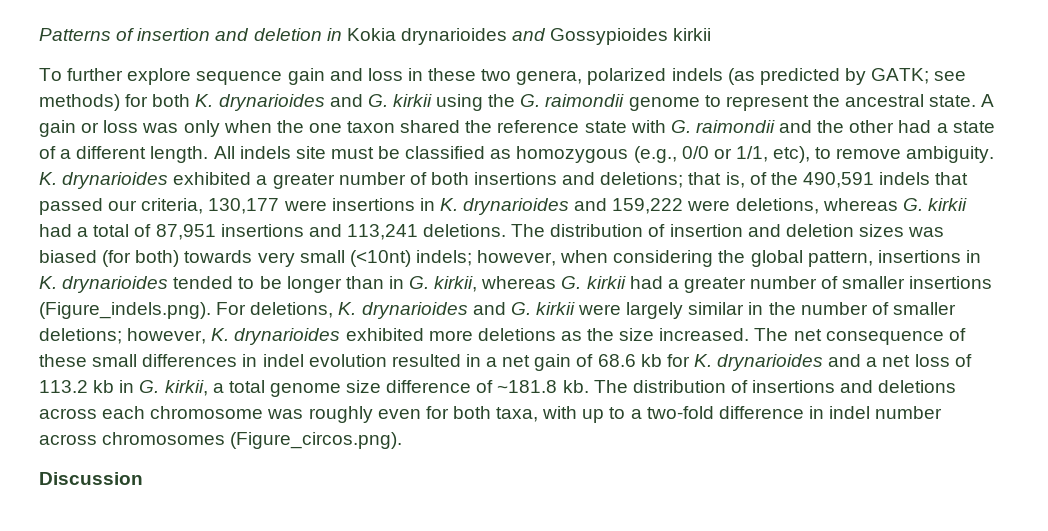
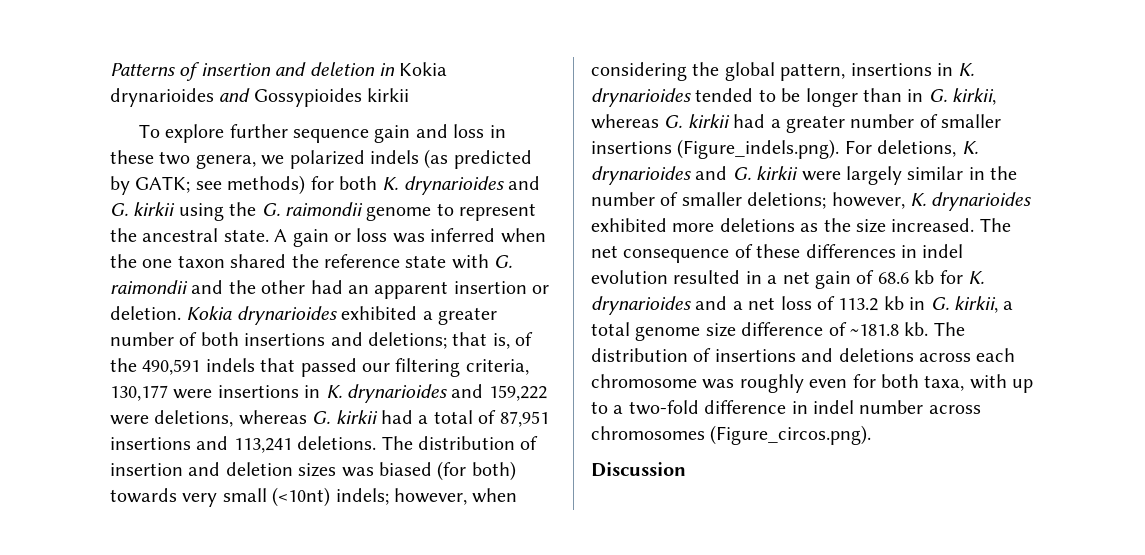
- To further explore sequence gain and loss in these two genera, polarized indels (as predicted by GATK; see methods) for both K. drynarioides and G. kirkii using the G. raimondii genome to represent the ancestral state.
+ To explore further sequence gain and loss in these two genera, we polarized indels (as predicted by GATK; see methods) for both K. drynarioides and G. kirkii using the G. raimondii genome to represent the ancestral state.
- A gain or loss was only when the one taxon shared the reference state with G. raimondii and the other had a state of a different length. All indels site must be classified as homozygous (e.g., 0/0 or 1/1, etc), to remove ambiguity. K. drynarioides exhibited a greater number of both insertions and deletions;
+ A gain or loss was inferred when the one taxon shared the reference state with G. raimondii and the other had an apparent insertion or deletion. Kokia drynarioides exhibited a greater number of both insertions and deletions;
- that is, of the 490,591 indels that passed our criteria, 130,177 were insertions in K. drynarioides and 159,222 were deletions, whereas G. kirkii had a total of 87,951 insertions and 113,241 deletions.
+ that is, of the 490,591 indels that passed our filtering criteria, 130,177 were insertions in K. drynarioides and 159,222 were deletions, whereas G. kirkii had a total of 87,951 insertions and 113,241 deletions.
- The net consequence of these small differences in indel evolution resulted in a net gain of 68.6 kb for K. drynarioides and a net loss of 113.2 kb in G. kirkii, a total genome size difference of ~181.8 kb.
+ The net consequence of these differences in indel evolution resulted in a net gain of 68.6 kb for K. drynarioides and a net loss of 113.2 kb in G. kirkii, a total genome size difference of ~181.8 kb.

